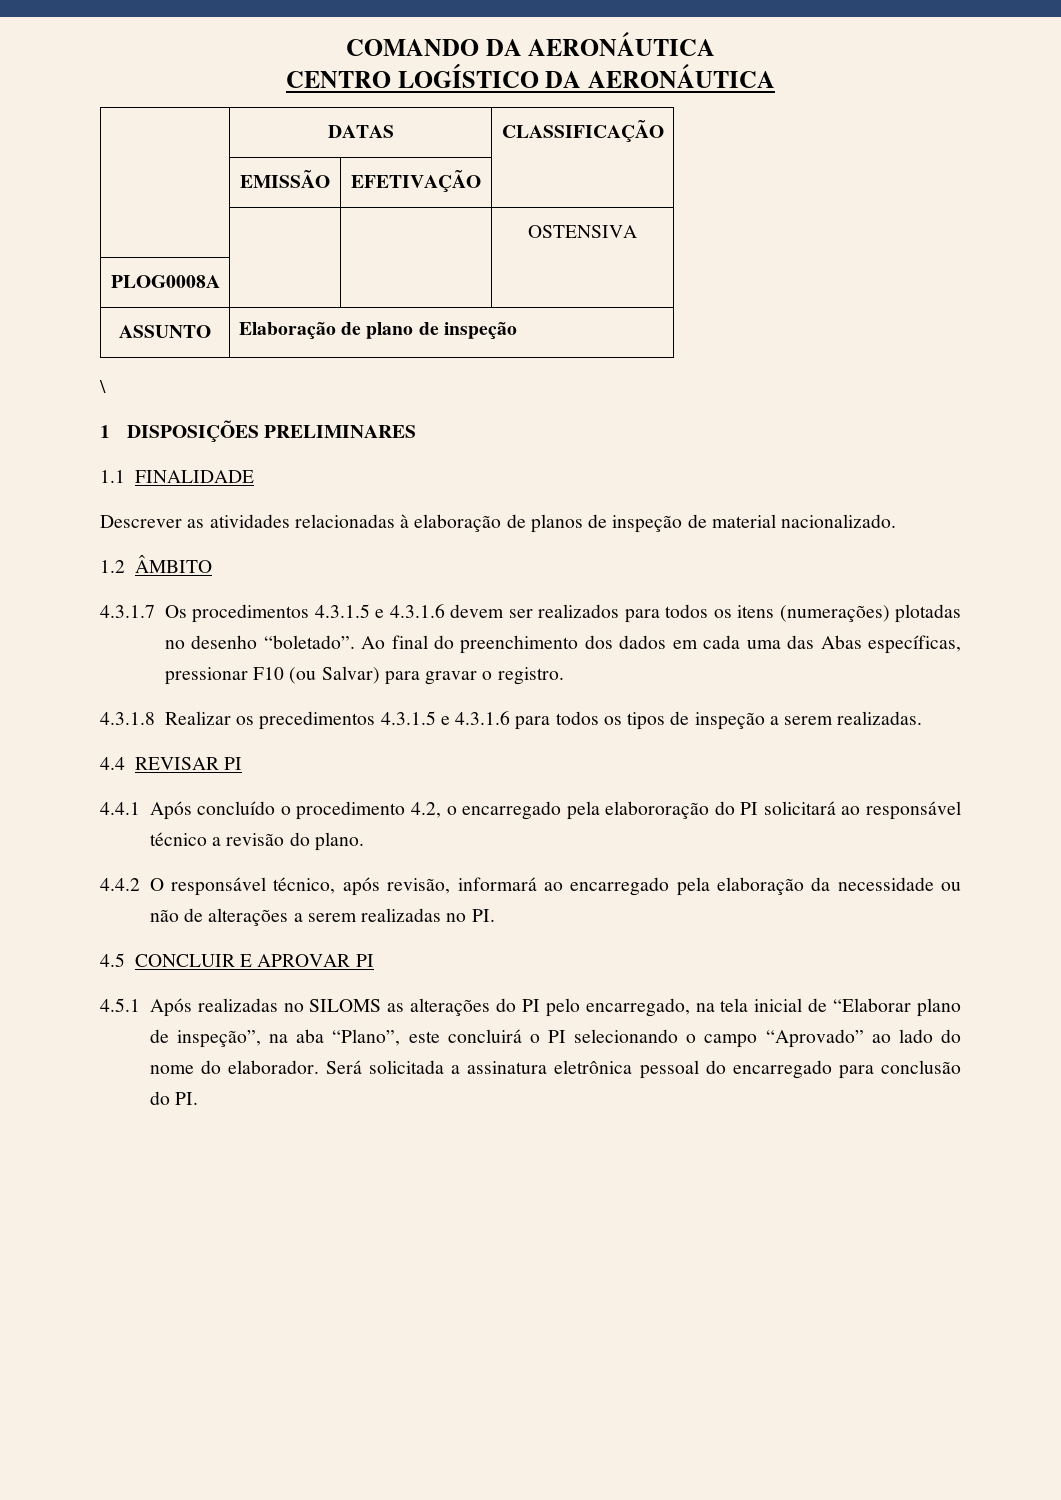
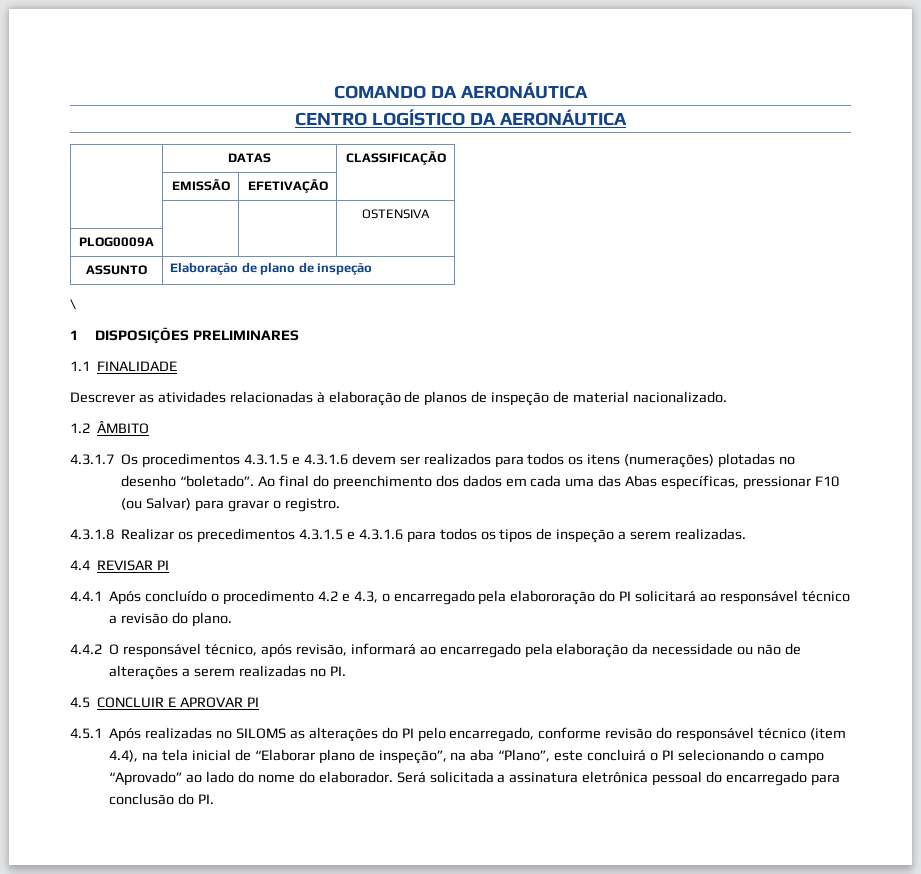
- PLOG0008A | | |
+ PLOG0009A | | |
- 4.4.1 Após concluído o procedimento 4.2, o encarregado pela elabororação do PI solicitará ao responsável técnico a revisão do plano.
+ 4.4.1 Após concluído o procedimento 4.2 e 4.3, o encarregado pela elabororação do PI solicitará ao responsável técnico a revisão do plano.
- 4.5.1 Após realizadas no SILOMS as alterações do PI pelo encarregado, na tela inicial de “Elaborar plano de inspeção”, na aba “Plano”, este concluirá o PI selecionando o campo “Aprovado” ao lado do nome do elaborador.
+ 4.5.1 Após realizadas no SILOMS as alterações do PI pelo encarregado, conforme revisão do responsável técnico (item 4.4), na tela inicial de “Elaborar plano de inspeção”, na aba “Plano”, este concluirá o PI selecionando o campo “Aprovado” ao lado do nome do elaborador.

